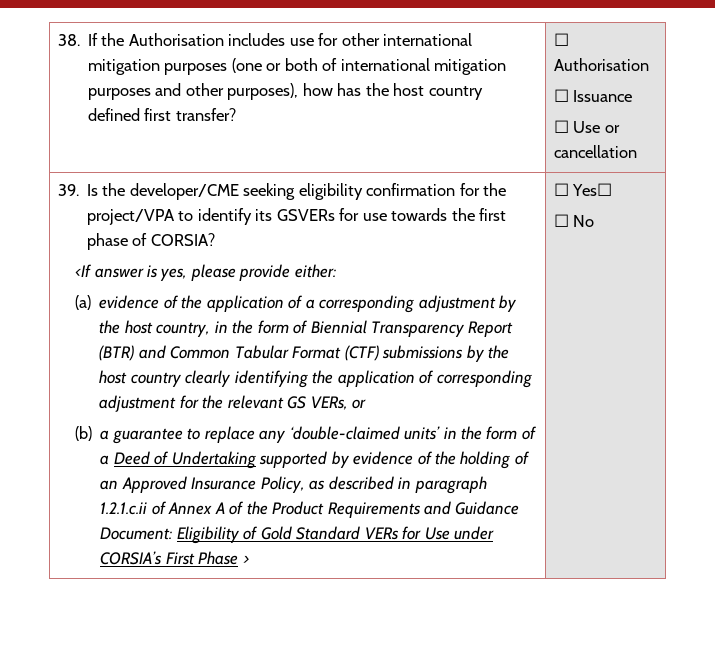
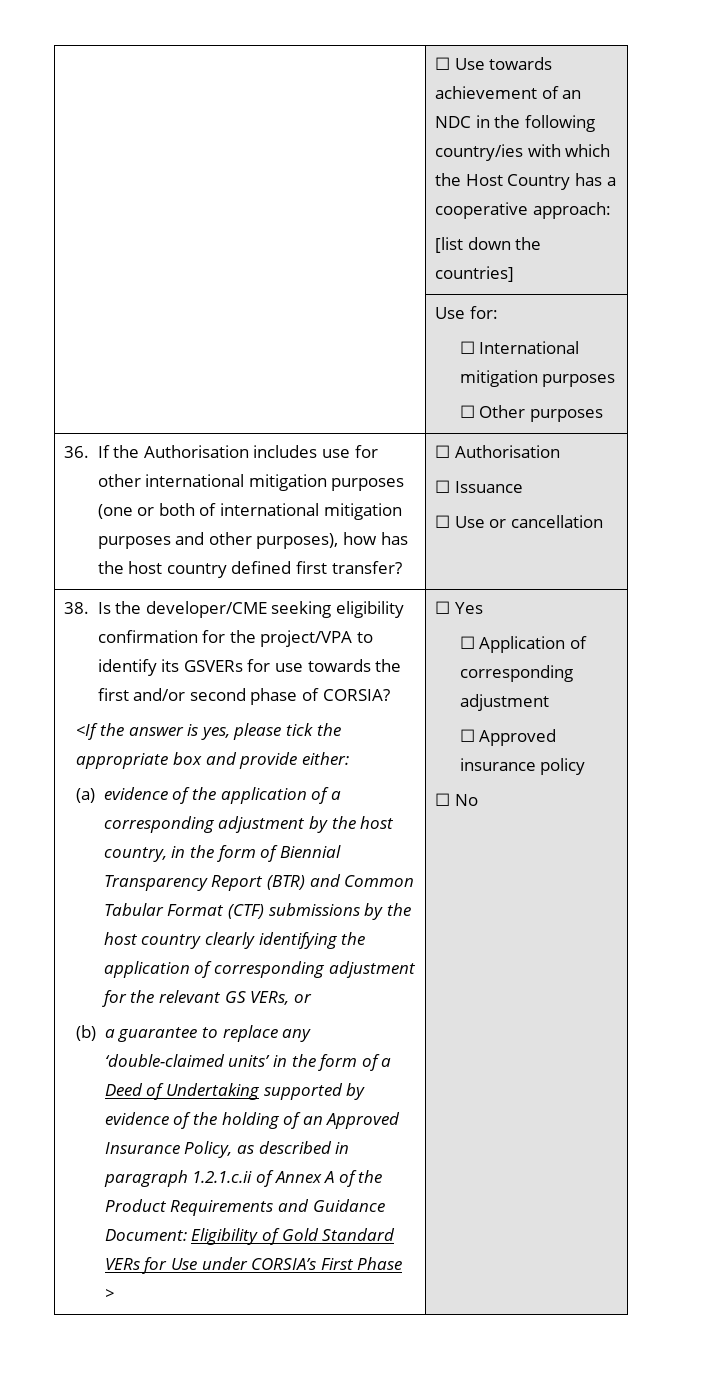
- 38. If the Authorisation includes use for other international mitigation purposes (one or both of international mitigation purposes and other purposes), how has the host country defined first transfer? | ☐ Authorisation
+ | ☐ Use towards achievement of an NDC in the following country/ies with which the Host Country has a cooperative approach:
+ [list down the countries]
+ | Use for:
+ ☐ International mitigation purposes
+ ☐ Other purposes
+ 36. If the Authorisation includes use for other international mitigation purposes (one or both of international mitigation purposes and other purposes), how has the host country defined first transfer? | ☐ Authorisation
- 39. Is the developer/CME seeking eligibility confirmation for the project/VPA to identify its GSVERs for use towards the first phase of CORSIA?
+ 38. Is the developer/CME seeking eligibility confirmation for the project/VPA to identify its GSVERs for use towards the first and/or second phase of CORSIA?
- <If answer is yes, please provide either:
+ <If the answer is yes, please tick the appropriate box and provide either:
- ☐ Yes☐
+ ☐ Yes
+ ☐ Application of corresponding adjustment
+ ☐ Approved insurance policy

